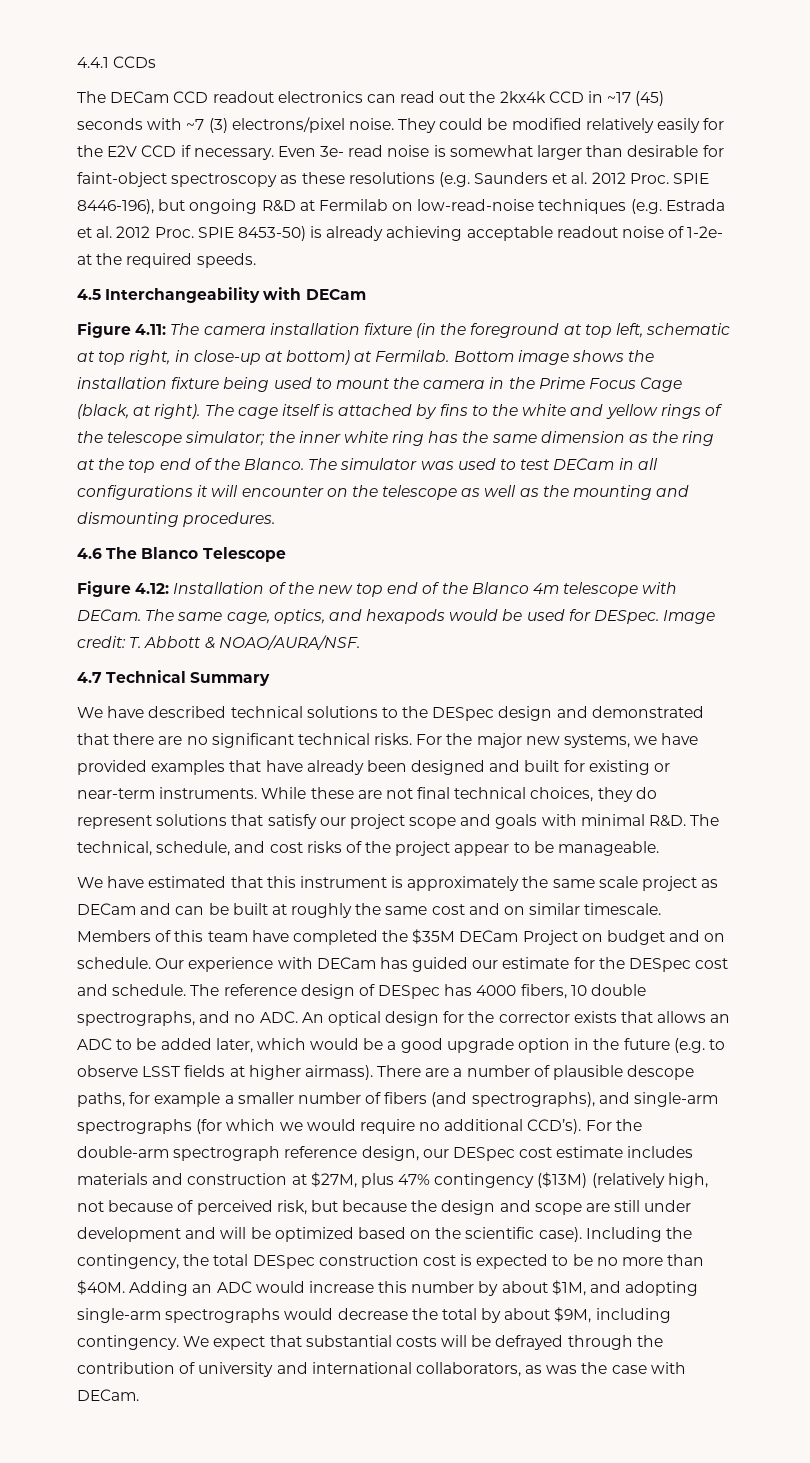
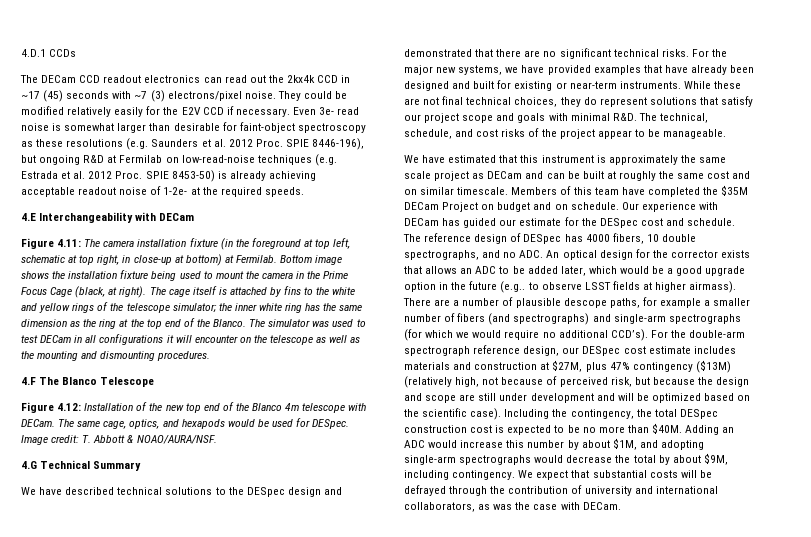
- 4.4.1 CCDs
+ 4.D.1 CCDs
- 4.5 Interchangeability with DECam
+ 4.E Interchangeability with DECam
- 4.6 The Blanco Telescope
+ 4.F The Blanco Telescope
- 4.7 Technical Summary
+ 4.G Technical Summary
- The reference design of DESpec has 4000 fibers, 10 double spectrographs, and no ADC. An optical design for the corrector exists that allows an ADC to be added later, which would be a good upgrade option in the future (e.g. to observe LSST fields at higher airmass).
+ The reference design of DESpec has 4000 fibers, 10 double spectrographs, and no ADC. An optical design for the corrector exists that allows an ADC to be added later, which would be a good upgrade option in the future (e.g.. to observe LSST fields at higher airmass).
- There are a number of plausible descope paths, for example a smaller number of fibers (and spectrographs), and single-arm spectrographs (for which we would require no additional CCD’s).
+ There are a number of plausible descope paths, for example a smaller number of fibers (and spectrographs) and single-arm spectrographs (for which we would require no additional CCD’s).

